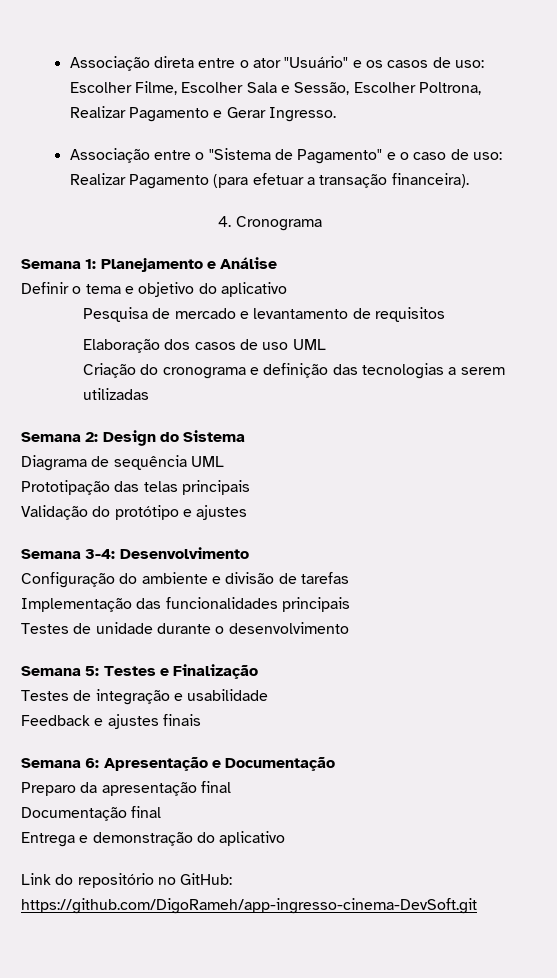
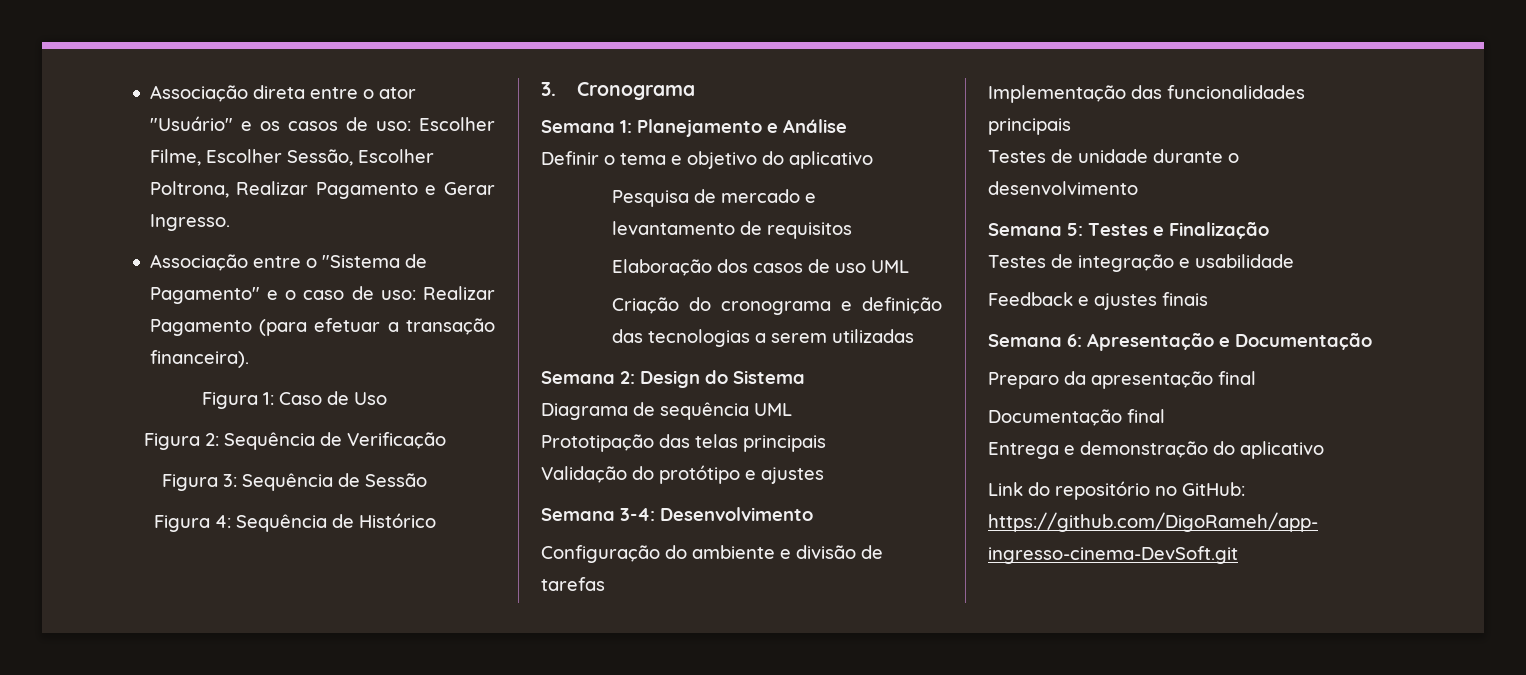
- Associação direta entre o ator "Usuário" e os casos de uso: Escolher Filme, Escolher Sala e Sessão, Escolher Poltrona, Realizar Pagamento e Gerar Ingresso.
+ Associação direta entre o ator "Usuário" e os casos de uso: Escolher Filme, Escolher Sessão, Escolher Poltrona, Realizar Pagamento e Gerar Ingresso.
- 4. Cronograma
+ Figura 1: Caso de Uso
+ Figura 2: Sequência de Verificação
+ Figura 3: Sequência de Sessão
+ Figura 4: Sequência de Histórico
+ 3. Cronograma

